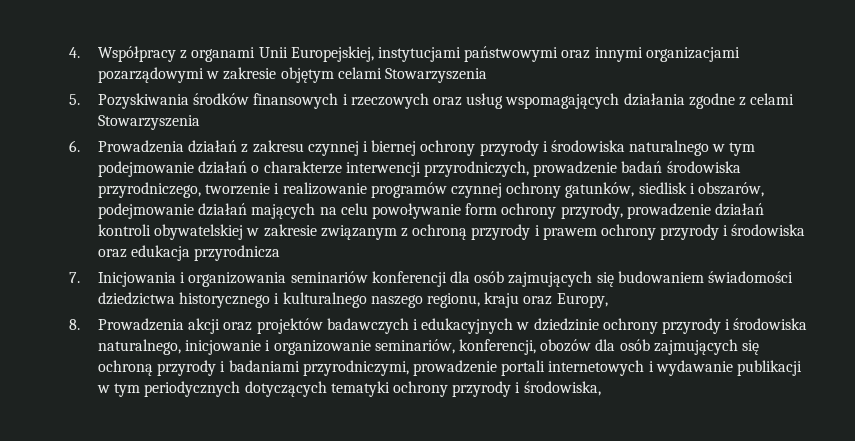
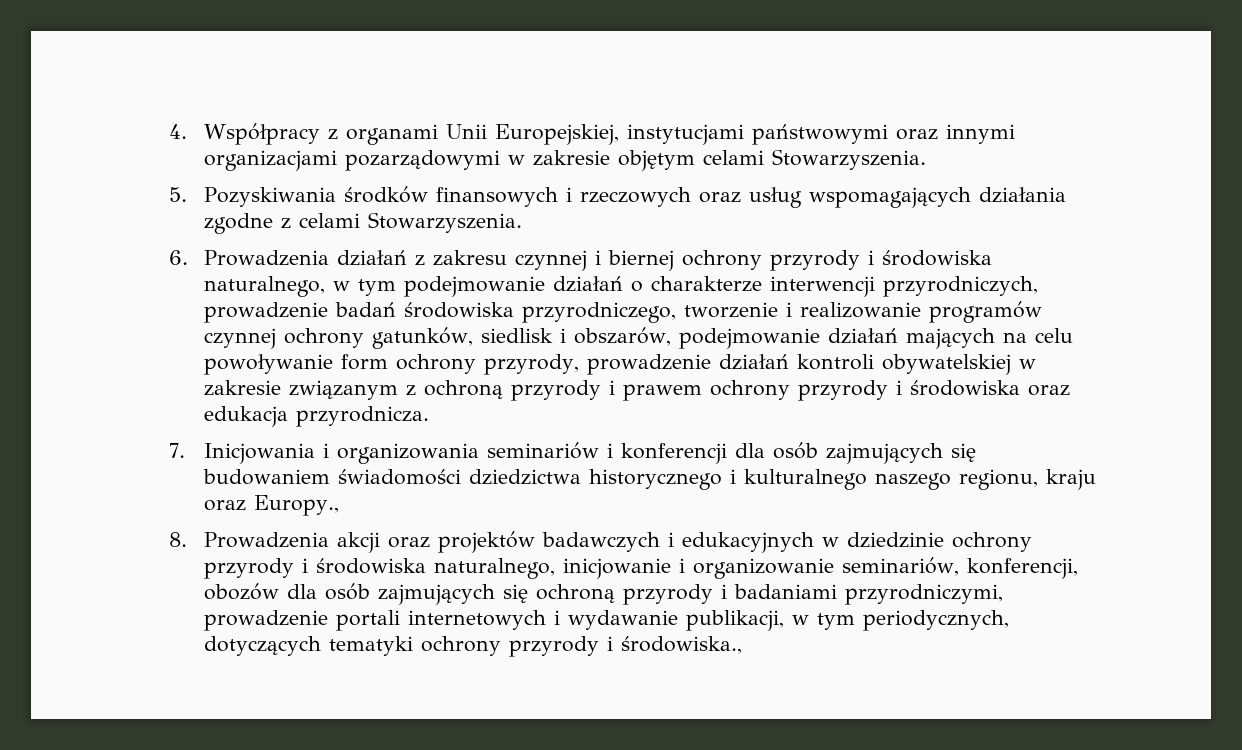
- 4. Współpracy z organami Unii Europejskiej, instytucjami państwowymi oraz innymi organizacjami pozarządowymi w zakresie objętym celami Stowarzyszenia
+ 4. Współpracy z organami Unii Europejskiej, instytucjami państwowymi oraz innymi organizacjami pozarządowymi w zakresie objętym celami Stowarzyszenia.
- 5. Pozyskiwania środków finansowych i rzeczowych oraz usług wspomagających działania zgodne z celami Stowarzyszenia
+ 5. Pozyskiwania środków finansowych i rzeczowych oraz usług wspomagających działania zgodne z celami Stowarzyszenia.
- 6. Prowadzenia działań z zakresu czynnej i biernej ochrony przyrody i środowiska naturalnego w tym podejmowanie działań o charakterze interwencji przyrodniczych, prowadzenie badań środowiska przyrodniczego, tworzenie i realizowanie programów czynnej ochrony gatunków, siedlisk i obszarów, podejmowanie działań mających na celu powoływanie form ochrony przyrody, prowadzenie działań kontroli obywatelskiej w zakresie związanym z ochroną przyrody i prawem ochrony przyrody i środowiska oraz edukacja przyrodnicza
+ 6. Prowadzenia działań z zakresu czynnej i biernej ochrony przyrody i środowiska naturalnego, w tym podejmowanie działań o charakterze interwencji przyrodniczych, prowadzenie badań środowiska przyrodniczego, tworzenie i realizowanie programów czynnej ochrony gatunków, siedlisk i obszarów, podejmowanie działań mających na celu powoływanie form ochrony przyrody, prowadzenie działań kontroli obywatelskiej w zakresie związanym z ochroną przyrody i prawem ochrony przyrody i środowiska oraz edukacja przyrodnicza.
- 7. Inicjowania i organizowania seminariów konferencji dla osób zajmujących się budowaniem świadomości dziedzictwa historycznego i kulturalnego naszego regionu, kraju oraz Europy,
+ 7. Inicjowania i organizowania seminariów i konferencji dla osób zajmujących się budowaniem świadomości dziedzictwa historycznego i kulturalnego naszego regionu, kraju oraz Europy.,
- 8. Prowadzenia akcji oraz projektów badawczych i edukacyjnych w dziedzinie ochrony przyrody i środowiska naturalnego, inicjowanie i organizowanie seminariów, konferencji, obozów dla osób zajmujących się ochroną przyrody i badaniami przyrodniczymi, prowadzenie portali internetowych i wydawanie publikacji w tym periodycznych dotyczących tematyki ochrony przyrody i środowiska,
+ 8. Prowadzenia akcji oraz projektów badawczych i edukacyjnych w dziedzinie ochrony przyrody i środowiska naturalnego, inicjowanie i organizowanie seminariów, konferencji, obozów dla osób zajmujących się ochroną przyrody i badaniami przyrodniczymi, prowadzenie portali internetowych i wydawanie publikacji, w tym periodycznych, dotyczących tematyki ochrony przyrody i środowiska.,

